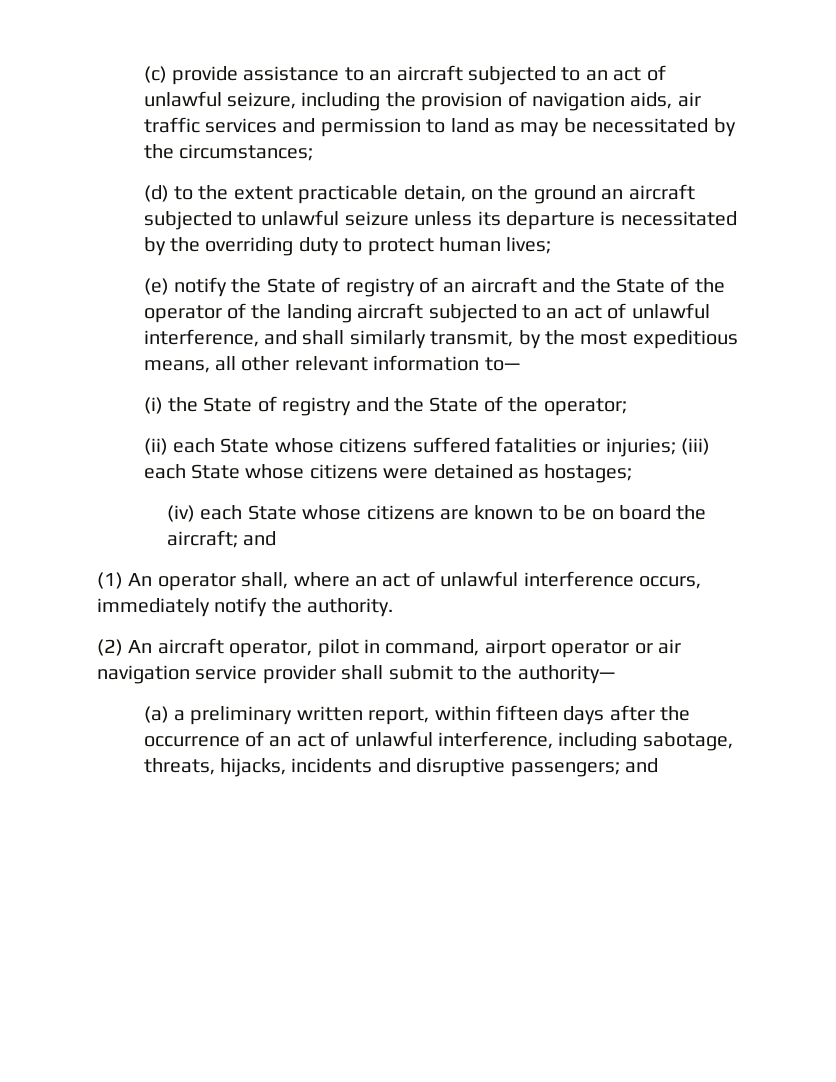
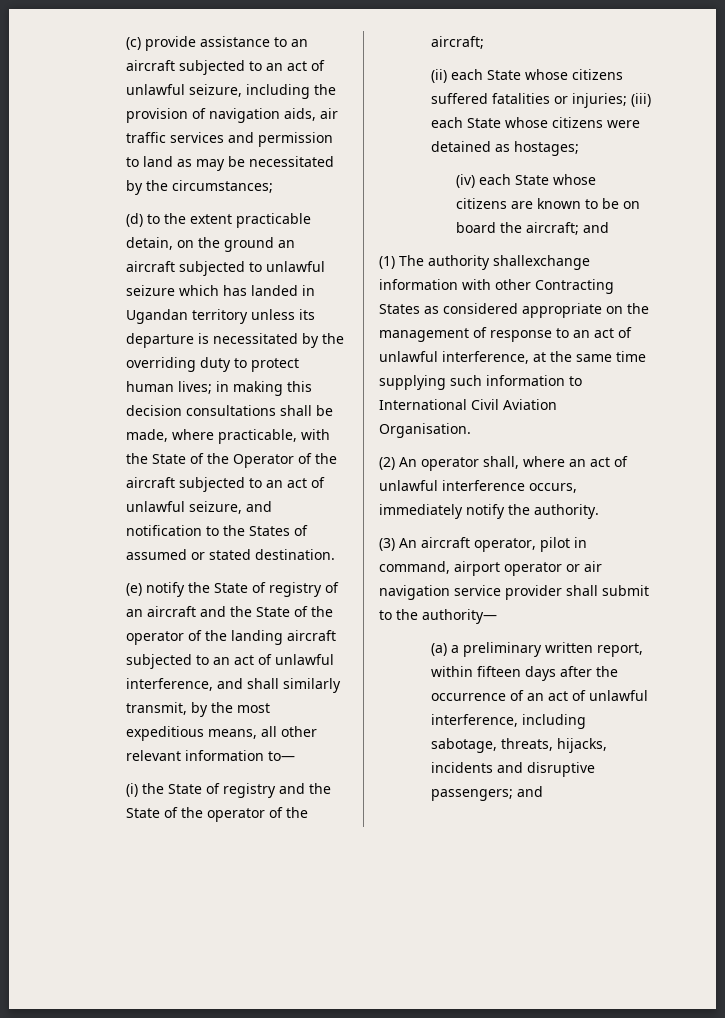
- (d) to the extent practicable detain, on the ground an aircraft subjected to unlawful seizure unless its departure is necessitated by the overriding duty to protect human lives;
+ (d) to the extent practicable detain, on the ground an aircraft subjected to unlawful seizure which has landed in Ugandan territory unless its departure is necessitated by the overriding duty to protect human lives; in making this decision consultations shall be made, where practicable, with the State of the Operator of the aircraft subjected to an act of unlawful seizure, and notification to the States of assumed or stated destination.
- (i) the State of registry and the State of the operator;
+ (i) the State of registry and the State of the operator of the aircraft;
- (1) An operator shall, where an act of unlawful interference occurs, immediately notify the authority.
+ (1) The authority shallexchange information with other Contracting States as considered appropriate on the management of response to an act of unlawful interference, at the same time supplying such information to International Civil Aviation Organisation.
+ (2) An operator shall, where an act of unlawful interference occurs, immediately notify the authority.
- (2) An aircraft operator, pilot in command, airport operator or air navigation service provider shall submit to the authority—
+ (3) An aircraft operator, pilot in command, airport operator or air navigation service provider shall submit to the authority—

